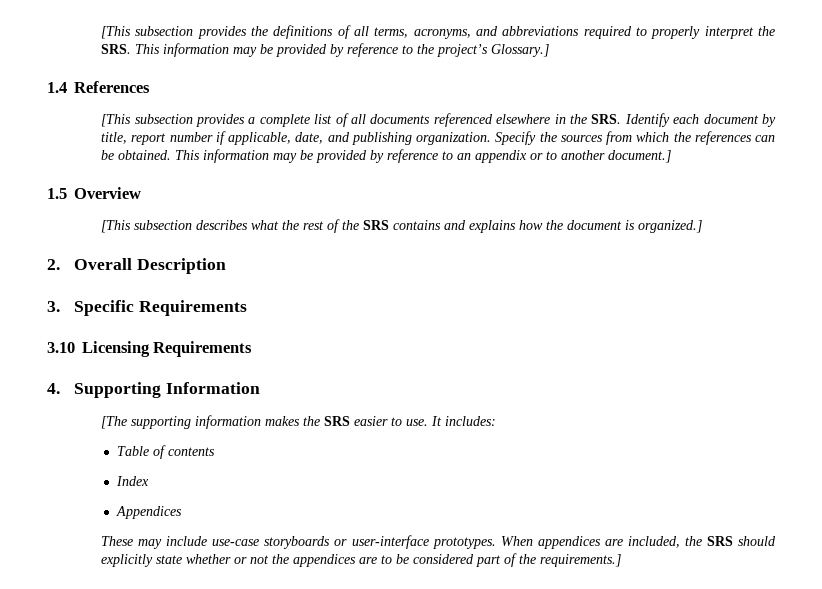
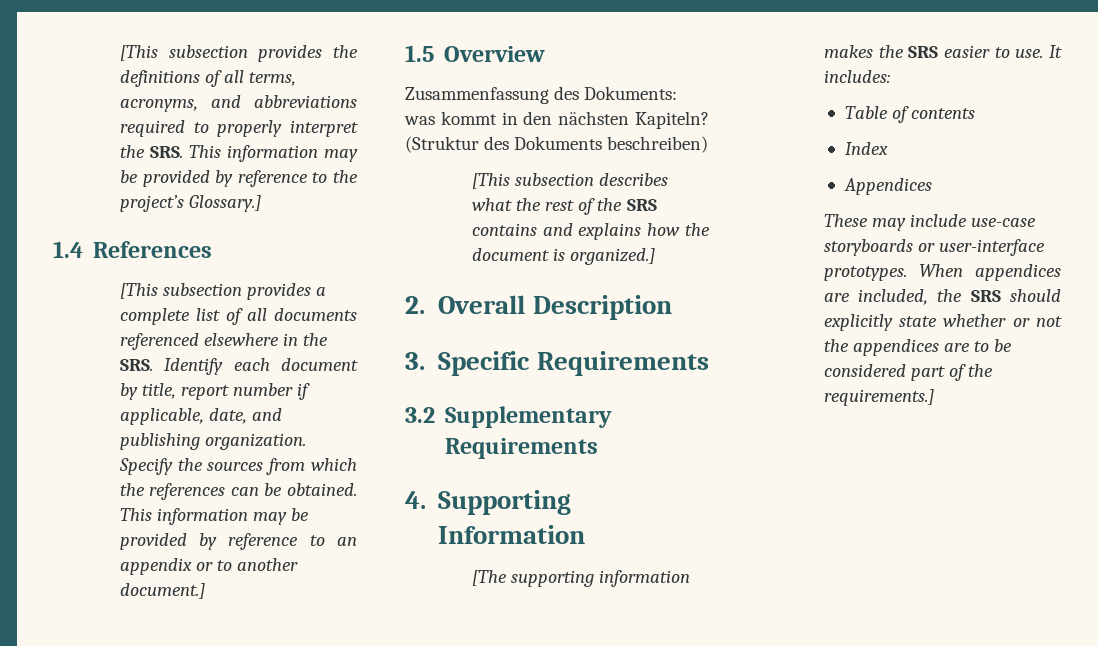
+ Zusammenfassung des Dokuments: was kommt in den nächsten Kapiteln? (Struktur des Dokuments beschreiben)
- 3.10 Licensing Requirements
+ 3.2 Supplementary Requirements

